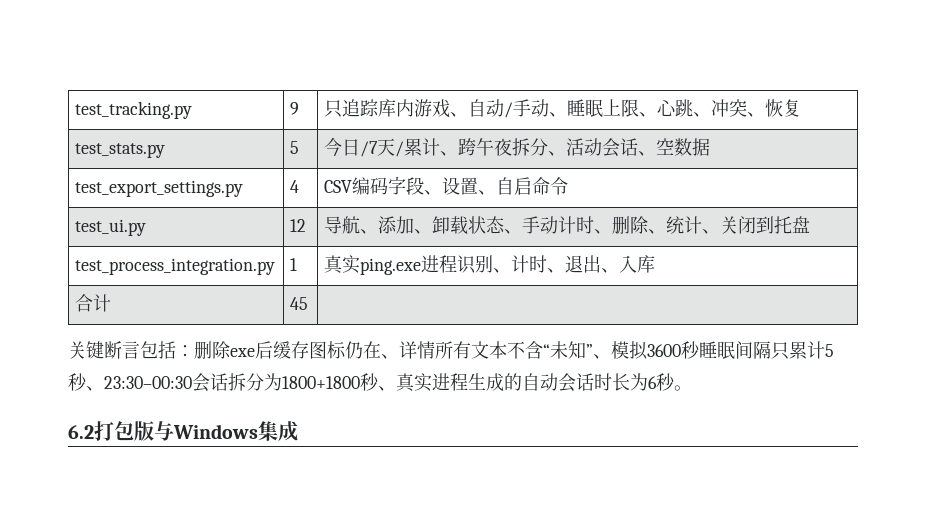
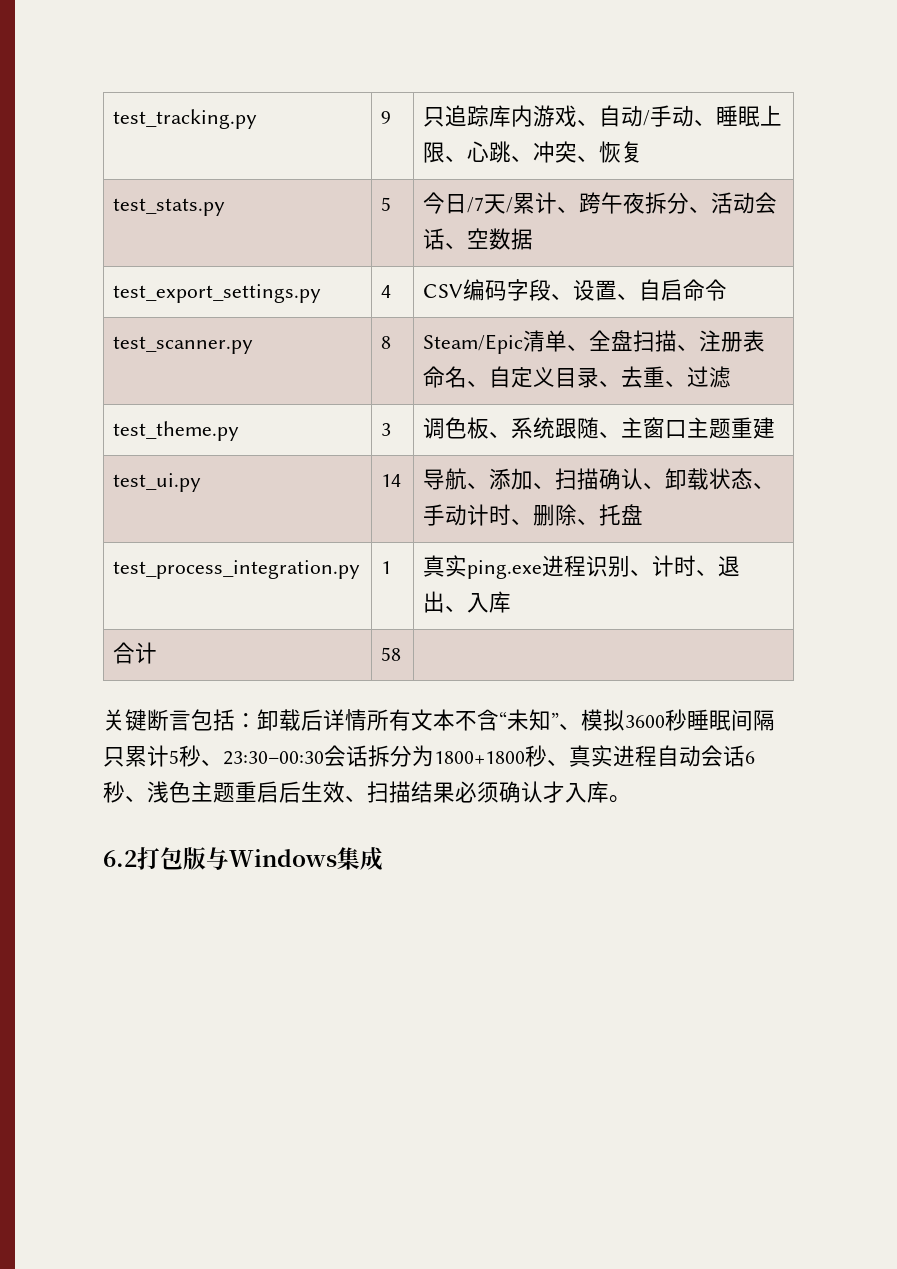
+ test_scanner.py | 8 | Steam/Epic清单、全盘扫描、注册表命名、自定义目录、去重、过滤
+ test_theme.py | 3 | 调色板、系统跟随、主窗口主题重建
- test_ui.py | 12 | 导航、添加、卸载状态、手动计时、删除、统计、关闭到托盘
+ test_ui.py | 14 | 导航、添加、扫描确认、卸载状态、手动计时、删除、托盘
- 合计 | 45 |
+ 合计 | 58 |
- 关键断言包括：删除exe后缓存图标仍在、详情所有文本不含“未知”、模拟3600秒睡眠间隔只累计5秒、23:30–00:30会话拆分为1800+1800秒、真实进程生成的自动会话时长为6秒。
+ 关键断言包括：卸载后详情所有文本不含“未知”、模拟3600秒睡眠间隔只累计5秒、23:30–00:30会话拆分为1800+1800秒、真实进程自动会话6秒、浅色主题重启后生效、扫描结果必须确认才入库。

